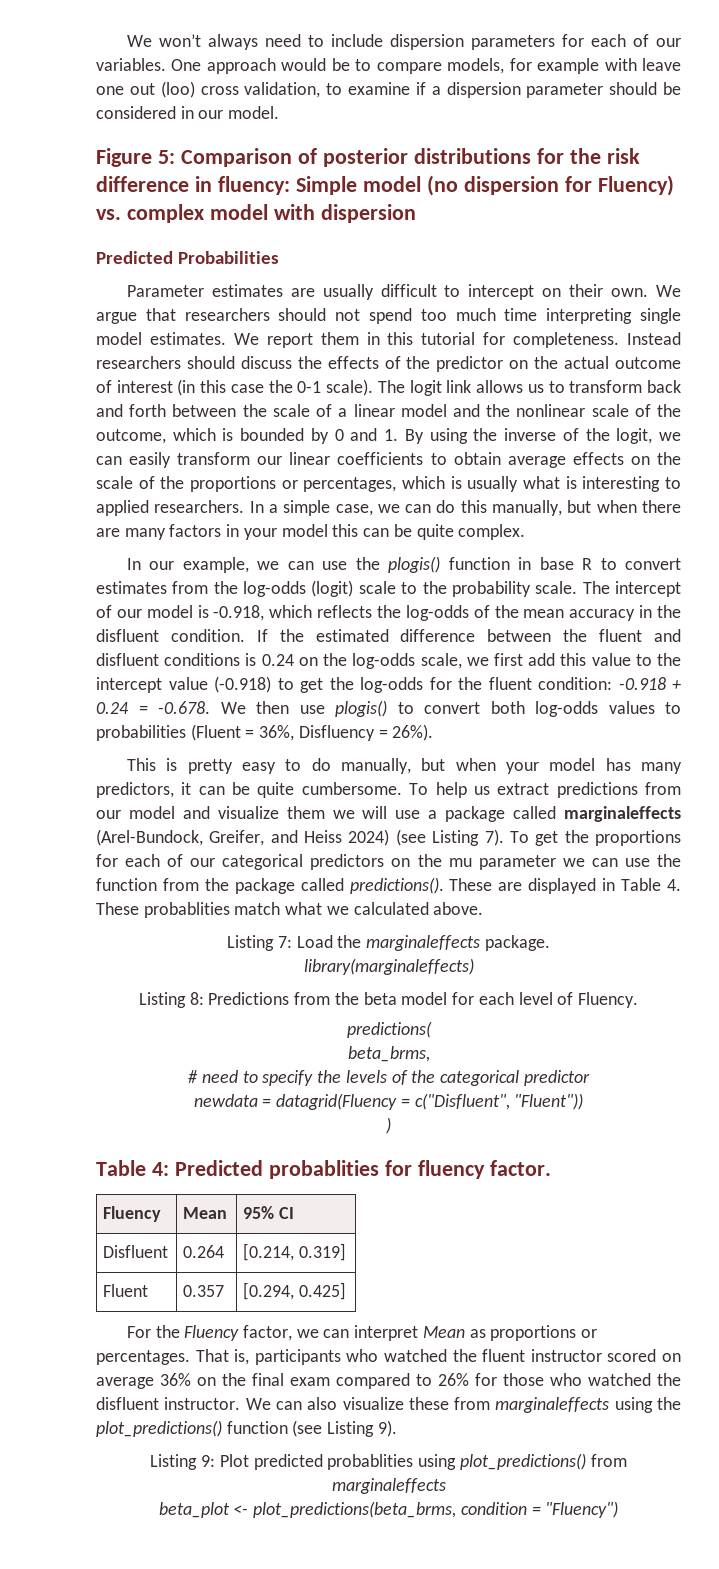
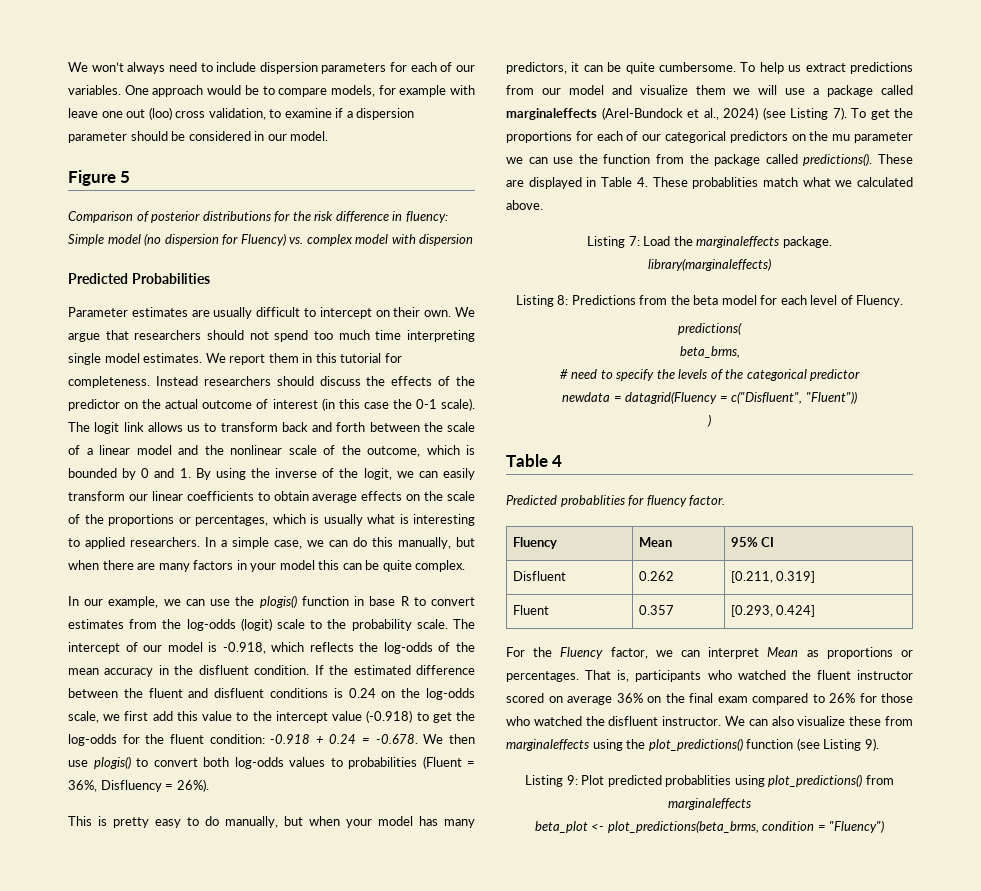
- Figure 5: Comparison of posterior distributions for the risk difference in fluency: Simple model (no dispersion for Fluency) vs. complex model with dispersion
+ Figure 5
+ Comparison of posterior distributions for the risk difference in fluency: Simple model (no dispersion for Fluency) vs. complex model with dispersion
- To help us extract predictions from our model and visualize them we will use a package called marginaleffects (Arel-Bundock, Greifer, and Heiss 2024) (see Listing 7).
+ To help us extract predictions from our model and visualize them we will use a package called marginaleffects (Arel-Bundock et al., 2024) (see Listing 7).
- Table 4: Predicted probablities for fluency factor.
+ Table 4
+ Predicted probablities for fluency factor.
- Disfluent | 0.264 | [0.214, 0.319]
+ Disfluent | 0.262 | [0.211, 0.319]
- Fluent | 0.357 | [0.294, 0.425]
+ Fluent | 0.357 | [0.293, 0.424]

